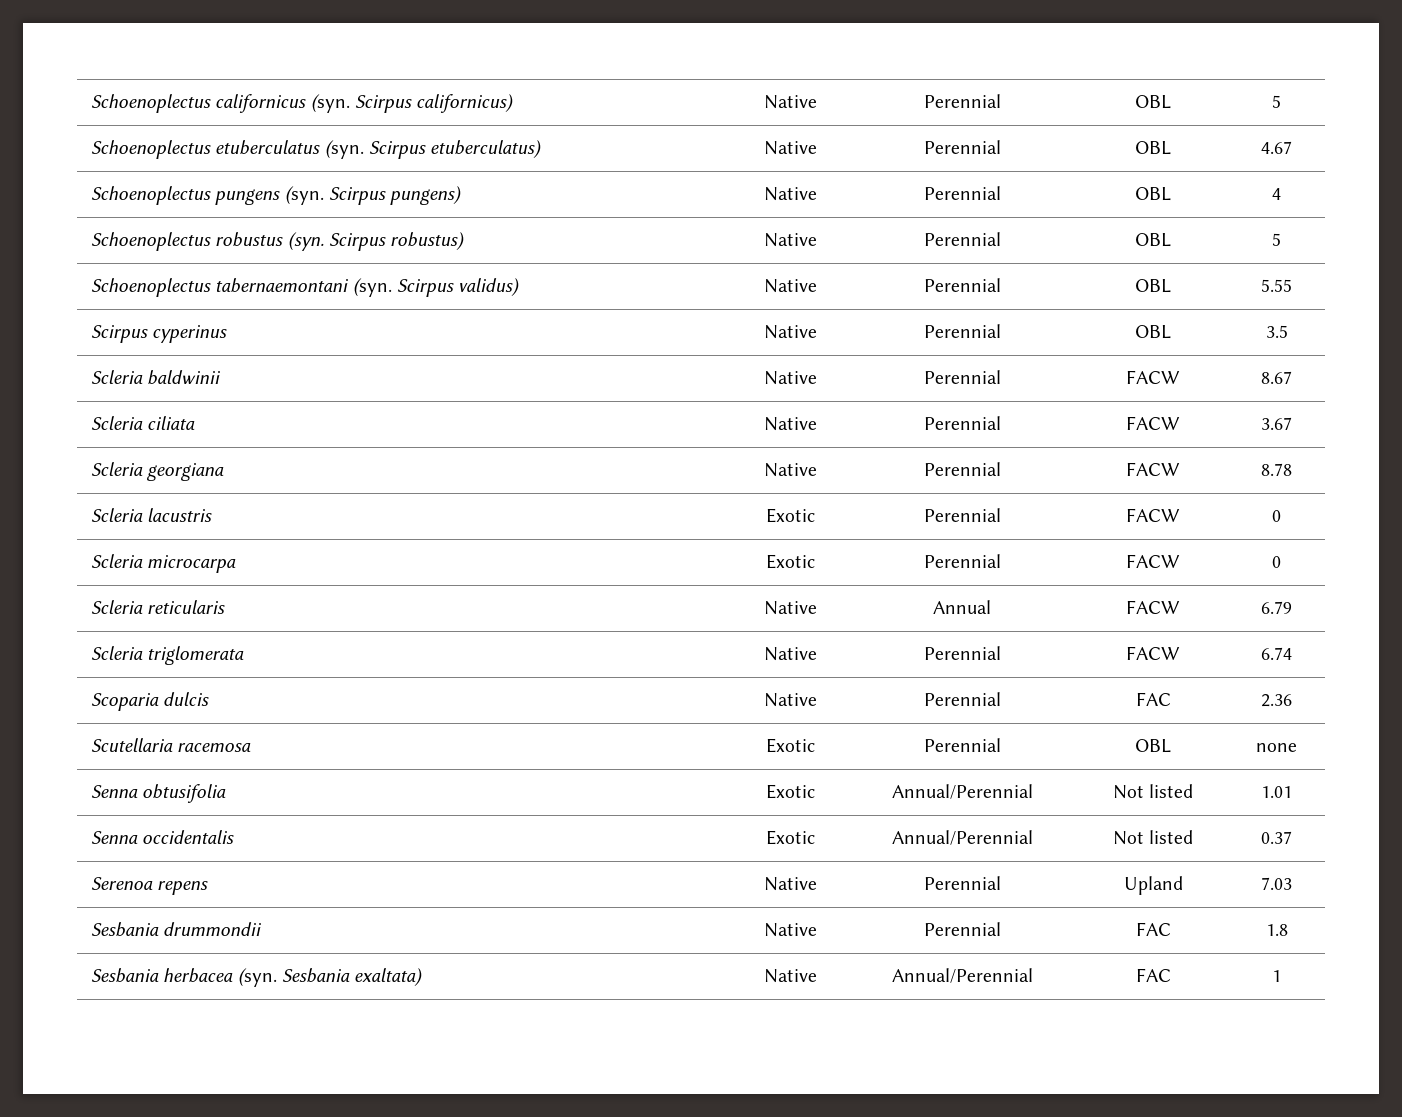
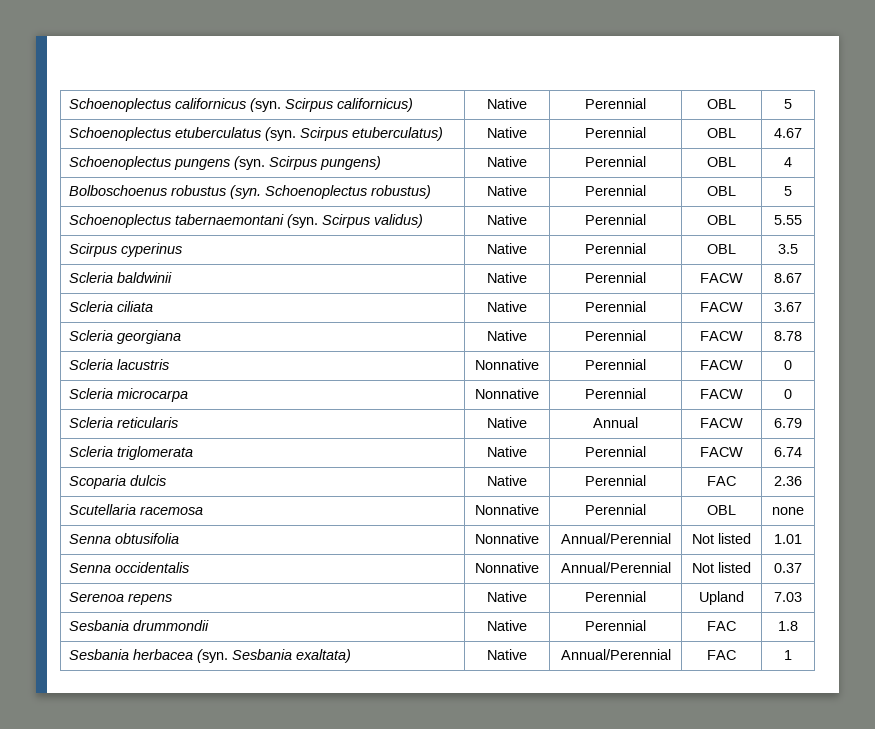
- Schoenoplectus robustus (syn. Scirpus robustus) | Native | Perennial | OBL | 5
+ Bolboschoenus robustus (syn. Schoenoplectus robustus) | Native | Perennial | OBL | 5
- Scleria lacustris | Exotic | Perennial | FACW | 0
+ Scleria lacustris | Nonnative | Perennial | FACW | 0
- Scleria microcarpa | Exotic | Perennial | FACW | 0
+ Scleria microcarpa | Nonnative | Perennial | FACW | 0
- Scutellaria racemosa | Exotic | Perennial | OBL | none
+ Scutellaria racemosa | Nonnative | Perennial | OBL | none
- Senna obtusifolia | Exotic | Annual/Perennial | Not listed | 1.01
+ Senna obtusifolia | Nonnative | Annual/Perennial | Not listed | 1.01
- Senna occidentalis | Exotic | Annual/Perennial | Not listed | 0.37
+ Senna occidentalis | Nonnative | Annual/Perennial | Not listed | 0.37

